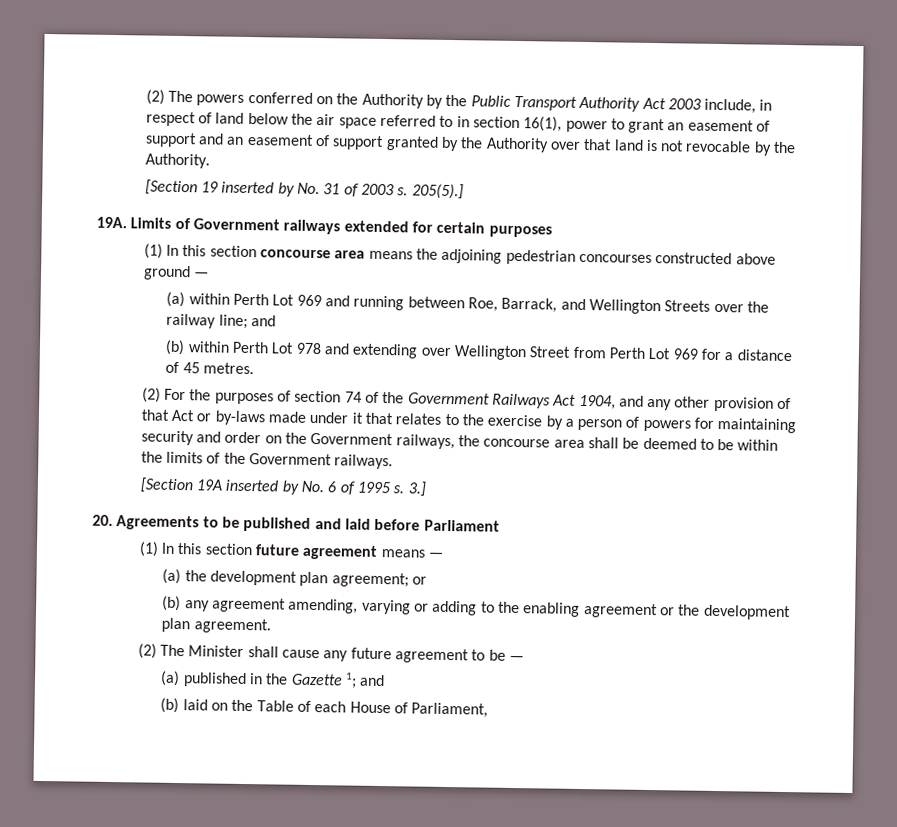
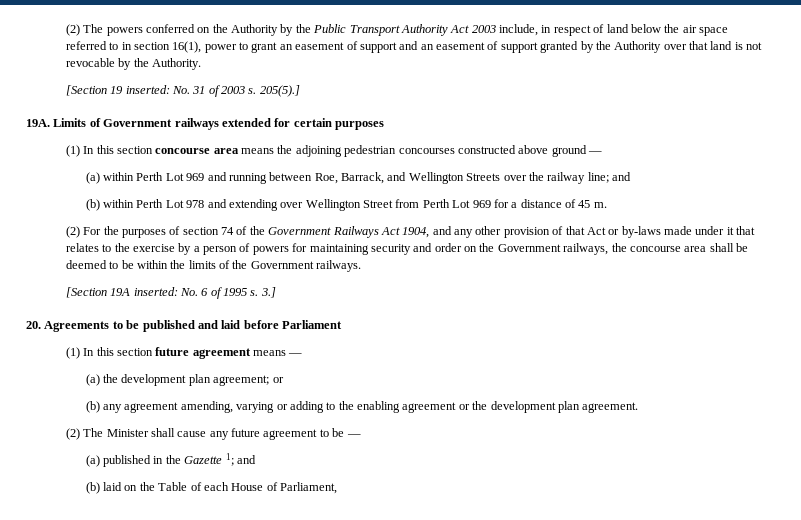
- [Section 19 inserted by No. 31 of 2003 s.
+ [Section 19 inserted: No. 31 of 2003 s.
- (b) within Perth Lot 978 and extending over Wellington Street from Perth Lot 969 for a distance of 45 metres.
+ (b) within Perth Lot 978 and extending over Wellington Street from Perth Lot 969 for a distance of 45 m.
- [Section 19A inserted by No. 6 of 1995 s.
+ [Section 19A inserted: No. 6 of 1995 s.

